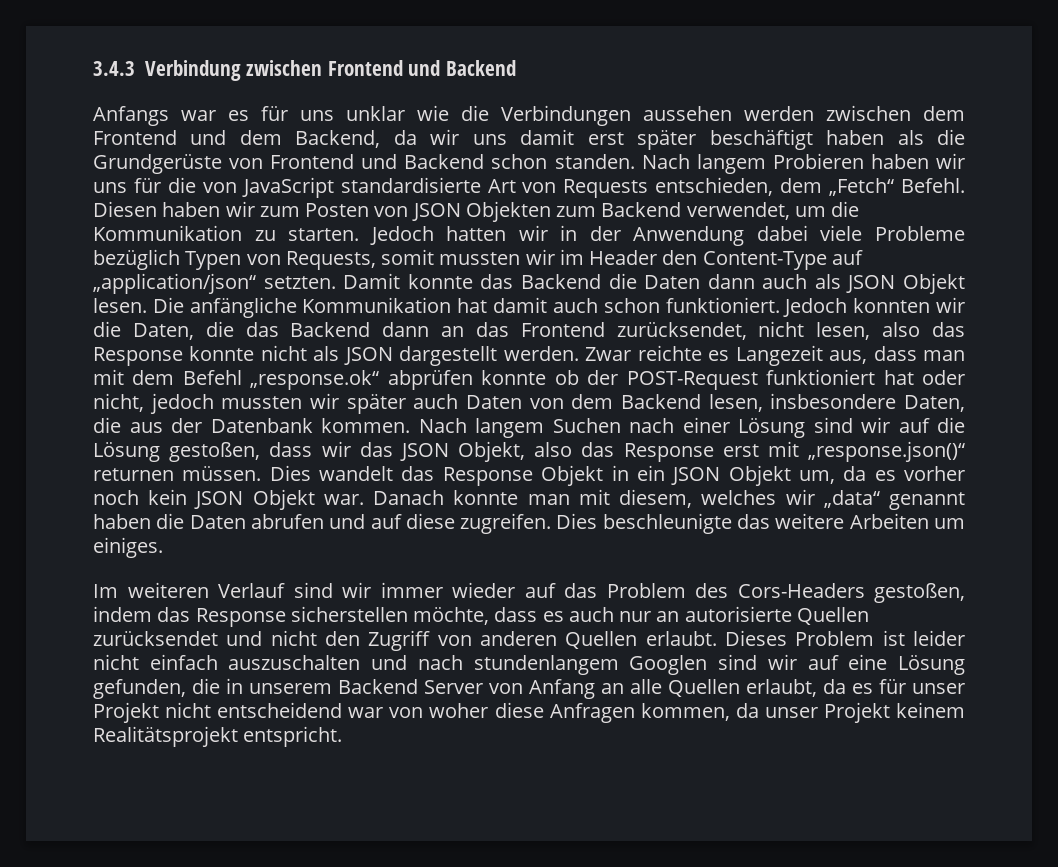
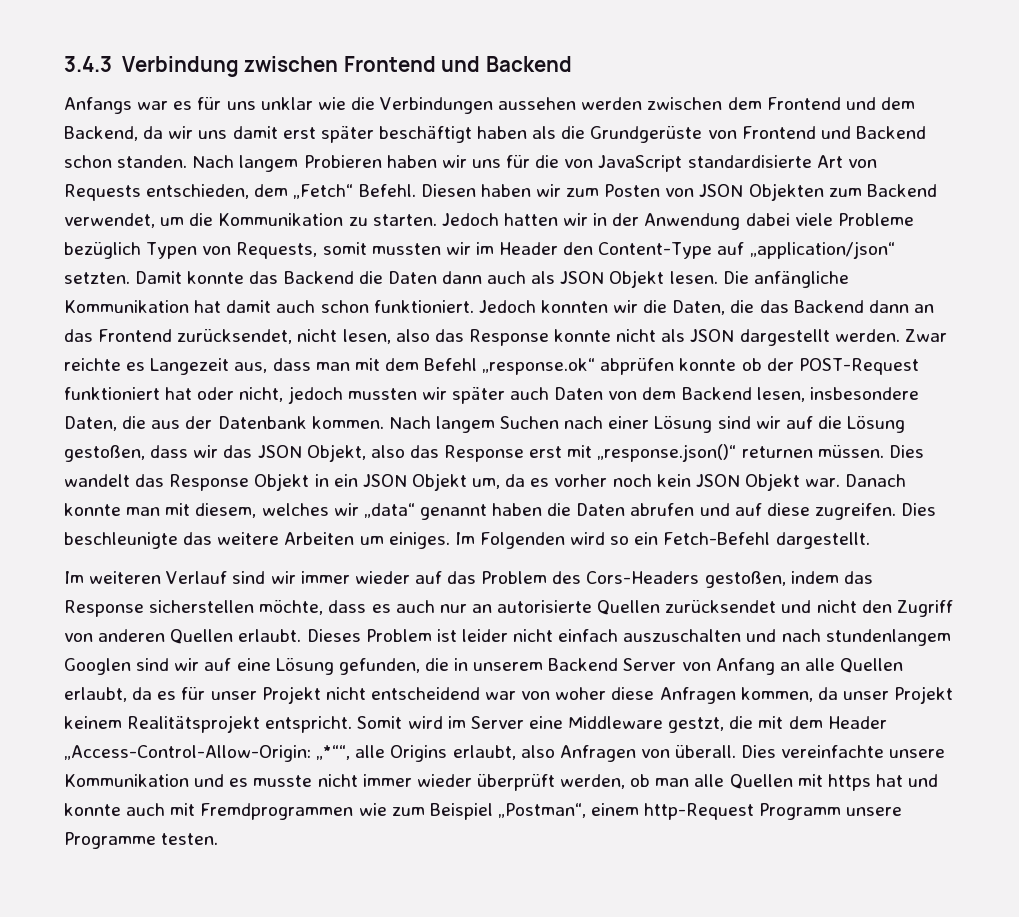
+ Im Folgenden wird so ein Fetch-Befehl dargestellt.
+ Somit wird im Server eine Middleware gestzt, die mit dem Header „Access-Control-Allow-Origin: „*““, alle Origins erlaubt, also Anfragen von überall. Dies vereinfachte unsere Kommunikation und es musste nicht immer wieder überprüft werden, ob man alle Quellen mit https hat und konnte auch mit Fremdprogrammen wie zum Beispiel „Postman“, einem http-Request Programm unsere Programme testen.

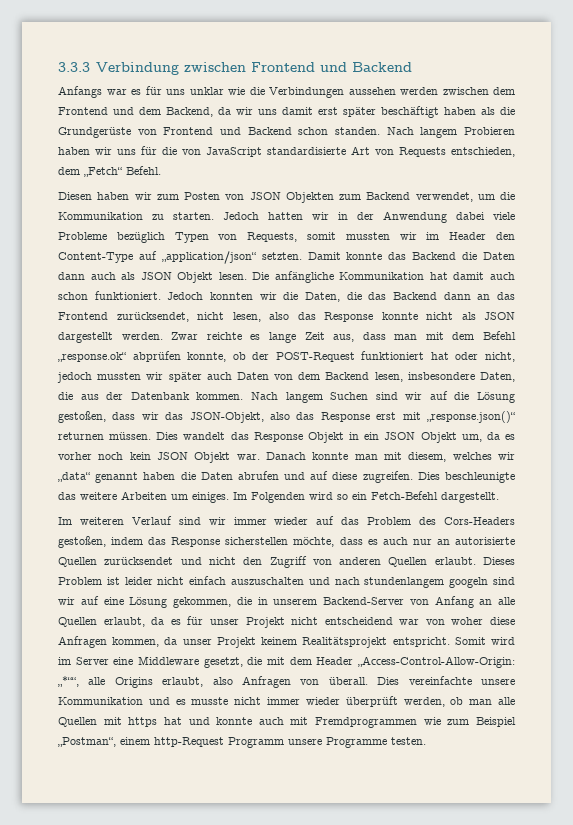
- 3.4.3 Verbindung zwischen Frontend und Backend
+ 3.3.3 Verbindung zwischen Frontend und Backend
- Nach langem Probieren haben wir uns für die von JavaScript standardisierte Art von Requests entschieden, dem „Fetch“ Befehl. Diesen haben wir zum Posten von JSON Objekten zum Backend verwendet, um die Kommunikation zu starten.
+ Nach langem Probieren haben wir uns für die von JavaScript standardisierte Art von Requests entschieden, dem „Fetch“ Befehl.
+ Diesen haben wir zum Posten von JSON Objekten zum Backend verwendet, um die Kommunikation zu starten.
- Zwar reichte es Langezeit aus, dass man mit dem Befehl „response.ok“ abprüfen konnte ob der POST-Request funktioniert hat oder nicht, jedoch mussten wir später auch Daten von dem Backend lesen, insbesondere Daten, die aus der Datenbank kommen.
+ Zwar reichte es lange Zeit aus, dass man mit dem Befehl „response.ok“ abprüfen konnte, ob der POST-Request funktioniert hat oder nicht, jedoch mussten wir später auch Daten von dem Backend lesen, insbesondere Daten, die aus der Datenbank kommen.
- Nach langem Suchen nach einer Lösung sind wir auf die Lösung gestoßen, dass wir das JSON Objekt, also das Response erst mit „response.json()“ returnen müssen.
+ Nach langem Suchen sind wir auf die Lösung gestoßen, dass wir das JSON-Objekt, also das Response erst mit „response.json()“ returnen müssen.
- Dieses Problem ist leider nicht einfach auszuschalten und nach stundenlangem Googlen sind wir auf eine Lösung gefunden, die in unserem Backend Server von Anfang an alle Quellen erlaubt, da es für unser Projekt nicht entscheidend war von woher diese Anfragen kommen, da unser Projekt keinem Realitätsprojekt entspricht.
+ Dieses Problem ist leider nicht einfach auszuschalten und nach stundenlangem googeln sind wir auf eine Lösung gekommen, die in unserem Backend-Server von Anfang an alle Quellen erlaubt, da es für unser Projekt nicht entscheidend war von woher diese Anfragen kommen, da unser Projekt keinem Realitätsprojekt entspricht.
- Somit wird im Server eine Middleware gestzt, die mit dem Header „Access-Control-Allow-Origin: „*““, alle Origins erlaubt, also Anfragen von überall.
+ Somit wird im Server eine Middleware gesetzt, die mit dem Header „Access-Control-Allow-Origin: „*““, alle Origins erlaubt, also Anfragen von überall.

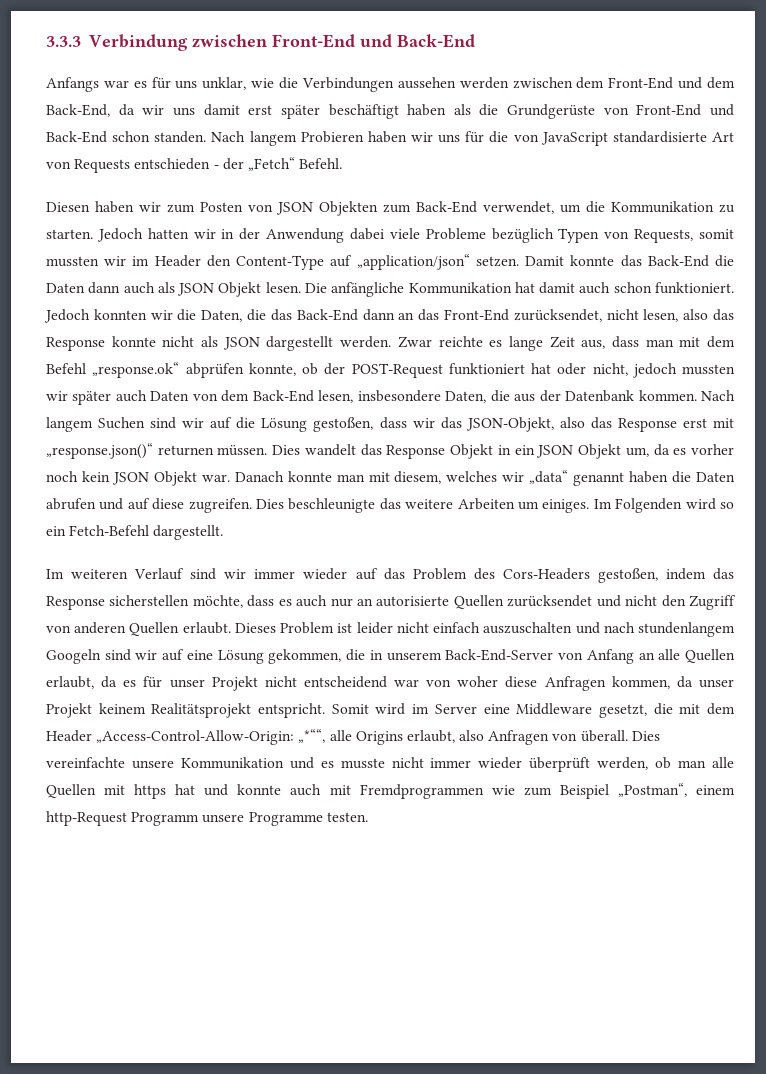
- 3.3.3 Verbindung zwischen Frontend und Backend
+ 3.3.3 Verbindung zwischen Front-End und Back-End
- Anfangs war es für uns unklar wie die Verbindungen aussehen werden zwischen dem Frontend und dem Backend, da wir uns damit erst später beschäftigt haben als die Grundgerüste von Frontend und Backend schon standen.
+ Anfangs war es für uns unklar, wie die Verbindungen aussehen werden zwischen dem Front-End und dem Back-End, da wir uns damit erst später beschäftigt haben als die Grundgerüste von Front-End und Back-End schon standen.
- Nach langem Probieren haben wir uns für die von JavaScript standardisierte Art von Requests entschieden, dem „Fetch“ Befehl.
+ Nach langem Probieren haben wir uns für die von JavaScript standardisierte Art von Requests entschieden - der „Fetch“ Befehl.
- Diesen haben wir zum Posten von JSON Objekten zum Backend verwendet, um die Kommunikation zu starten.
+ Diesen haben wir zum Posten von JSON Objekten zum Back-End verwendet, um die Kommunikation zu starten.
- Jedoch hatten wir in der Anwendung dabei viele Probleme bezüglich Typen von Requests, somit mussten wir im Header den Content-Type auf „application/json“ setzten.
+ Jedoch hatten wir in der Anwendung dabei viele Probleme bezüglich Typen von Requests, somit mussten wir im Header den Content-Type auf „application/json“ setzen.
- Damit konnte das Backend die Daten dann auch als JSON Objekt lesen.
+ Damit konnte das Back-End die Daten dann auch als JSON Objekt lesen.
- Jedoch konnten wir die Daten, die das Backend dann an das Frontend zurücksendet, nicht lesen, also das Response konnte nicht als JSON dargestellt werden.
+ Jedoch konnten wir die Daten, die das Back-End dann an das Front-End zurücksendet, nicht lesen, also das Response konnte nicht als JSON dargestellt werden.
- Zwar reichte es lange Zeit aus, dass man mit dem Befehl „response.ok“ abprüfen konnte, ob der POST-Request funktioniert hat oder nicht, jedoch mussten wir später auch Daten von dem Backend lesen, insbesondere Daten, die aus der Datenbank kommen.
+ Zwar reichte es lange Zeit aus, dass man mit dem Befehl „response.ok“ abprüfen konnte, ob der POST-Request funktioniert hat oder nicht, jedoch mussten wir später auch Daten von dem Back-End lesen, insbesondere Daten, die aus der Datenbank kommen.
- Dieses Problem ist leider nicht einfach auszuschalten und nach stundenlangem googeln sind wir auf eine Lösung gekommen, die in unserem Backend-Server von Anfang an alle Quellen erlaubt, da es für unser Projekt nicht entscheidend war von woher diese Anfragen kommen, da unser Projekt keinem Realitätsprojekt entspricht.
+ Dieses Problem ist leider nicht einfach auszuschalten und nach stundenlangem Googeln sind wir auf eine Lösung gekommen, die in unserem Back-End-Server von Anfang an alle Quellen erlaubt, da es für unser Projekt nicht entscheidend war von woher diese Anfragen kommen, da unser Projekt keinem Realitätsprojekt entspricht.

